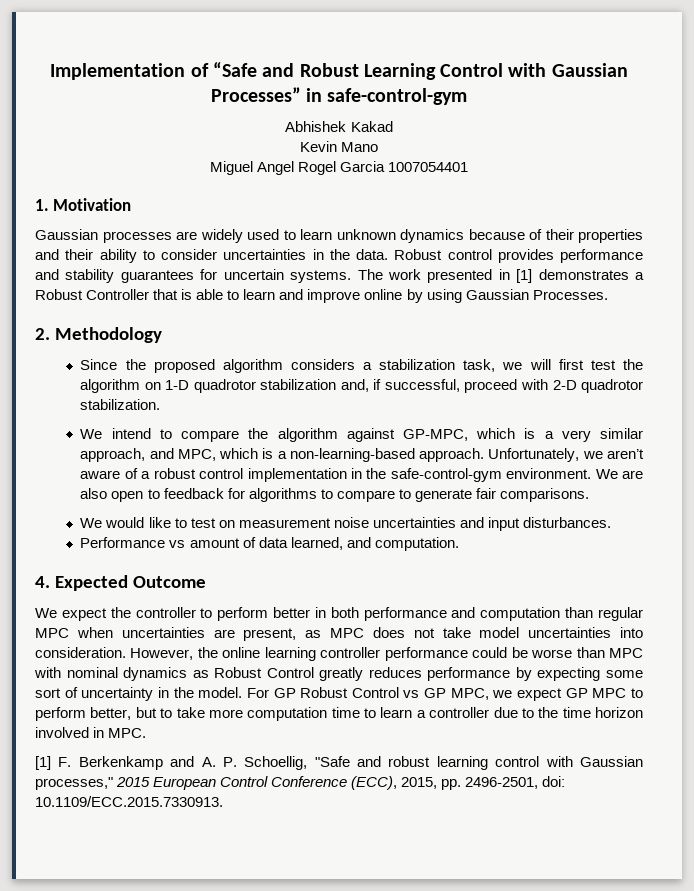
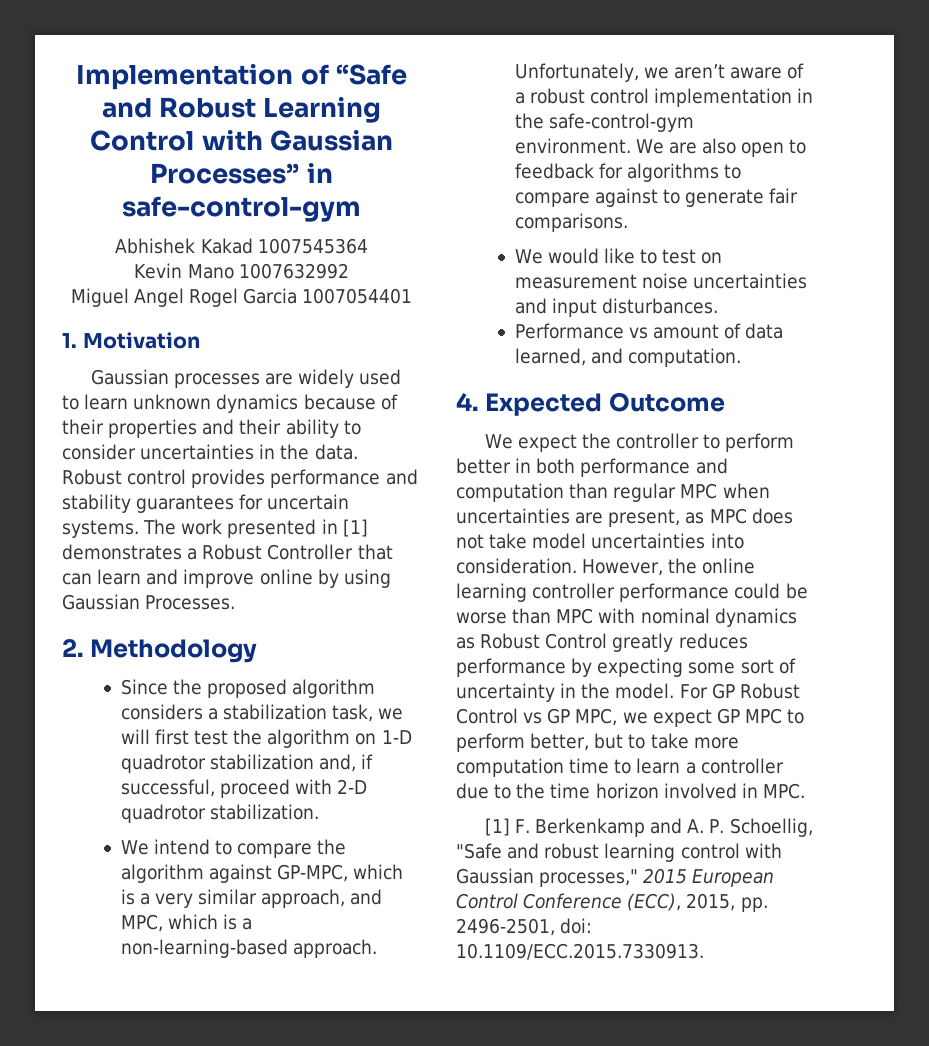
- Abhishek Kakad
+ Abhishek Kakad 1007545364
- Kevin Mano
+ Kevin Mano 1007632992
- The work presented in [1] demonstrates a Robust Controller that is able to learn and improve online by using Gaussian Processes.
+ The work presented in [1] demonstrates a Robust Controller that can learn and improve online by using Gaussian Processes.
- We are also open to feedback for algorithms to compare to generate fair comparisons.
+ We are also open to feedback for algorithms to compare against to generate fair comparisons.

